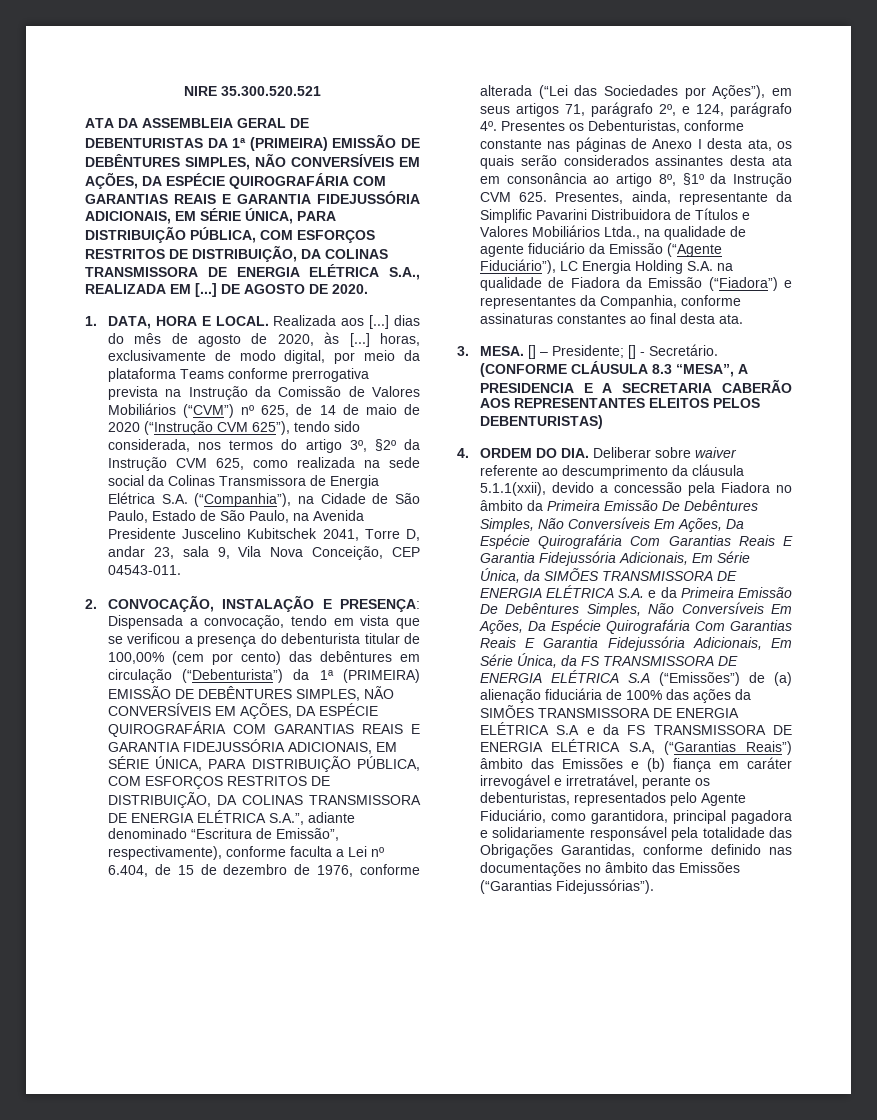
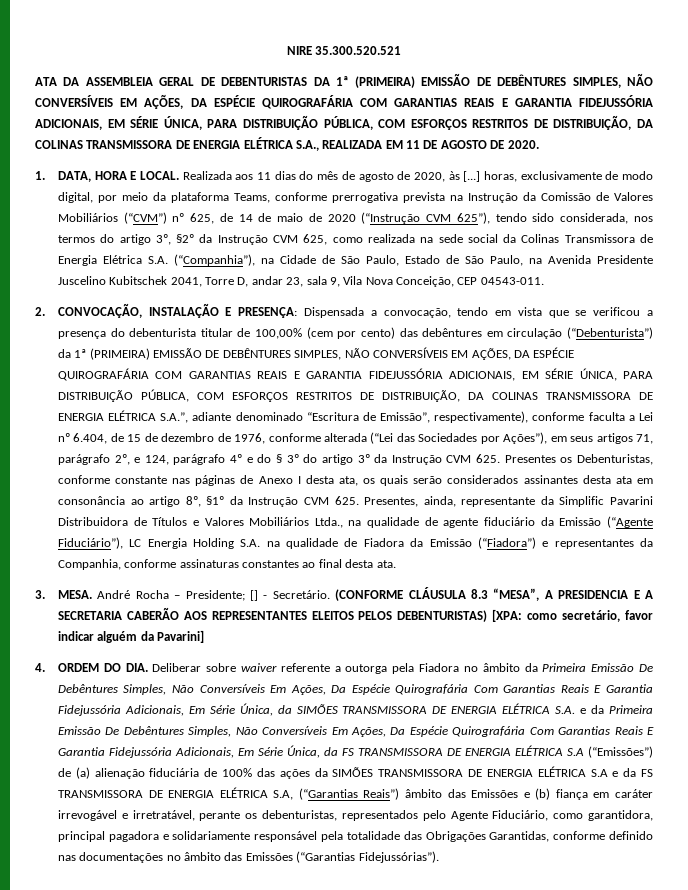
- ATA DA ASSEMBLEIA GERAL DE DEBENTURISTAS DA 1ª (PRIMEIRA) EMISSÃO DE DEBÊNTURES SIMPLES, NÃO CONVERSÍVEIS EM AÇÕES, DA ESPÉCIE QUIROGRAFÁRIA COM GARANTIAS REAIS E GARANTIA FIDEJUSSÓRIA ADICIONAIS, EM SÉRIE ÚNICA, PARA DISTRIBUIÇÃO PÚBLICA, COM ESFORÇOS RESTRITOS DE DISTRIBUIÇÃO, DA COLINAS TRANSMISSORA DE ENERGIA ELÉTRICA S.A., REALIZADA EM [...] DE AGOSTO DE 2020.
+ ATA DA ASSEMBLEIA GERAL DE DEBENTURISTAS DA 1ª (PRIMEIRA) EMISSÃO DE DEBÊNTURES SIMPLES, NÃO CONVERSÍVEIS EM AÇÕES, DA ESPÉCIE QUIROGRAFÁRIA COM GARANTIAS REAIS E GARANTIA FIDEJUSSÓRIA ADICIONAIS, EM SÉRIE ÚNICA, PARA DISTRIBUIÇÃO PÚBLICA, COM ESFORÇOS RESTRITOS DE DISTRIBUIÇÃO, DA COLINAS TRANSMISSORA DE ENERGIA ELÉTRICA S.A., REALIZADA EM 11 DE AGOSTO DE 2020.
- Realizada aos [...] dias do mês de agosto de 2020, às [...] horas, exclusivamente de modo digital, por meio da plataforma Teams conforme prerrogativa prevista na Instrução da Comissão de Valores Mobiliários (“CVM”) nº 625, de 14 de maio de 2020 (“Instrução CVM 625”), tendo sido considerada, nos termos do artigo 3º, §2º da Instrução CVM 625, como realizada na sede social da Colinas Transmissora de Energia Elétrica S.A. (“Companhia”), na Cidade de São Paulo, Estado de São Paulo, na Avenida Presidente Juscelino Kubitschek 2041, Torre D, andar 23, sala 9, Vila Nova Conceição, CEP 04543-011.
+ Realizada aos 11 dias do mês de agosto de 2020, às [...] horas, exclusivamente de modo digital, por meio da plataforma Teams, conforme prerrogativa prevista na Instrução da Comissão de Valores Mobiliários (“CVM”) nº 625, de 14 de maio de 2020 (“Instrução CVM 625”), tendo sido considerada, nos termos do artigo 3º, §2º da Instrução CVM 625, como realizada na sede social da Colinas Transmissora de Energia Elétrica S.A. (“Companhia”), na Cidade de São Paulo, Estado de São Paulo, na Avenida Presidente Juscelino Kubitschek 2041, Torre D, andar 23, sala 9, Vila Nova Conceição, CEP 04543-011.
- Dispensada a convocação, tendo em vista que se verificou a presença do debenturista titular de 100,00% (cem por cento) das debêntures em circulação (“Debenturista”) da 1ª (PRIMEIRA) EMISSÃO DE DEBÊNTURES SIMPLES, NÃO CONVERSÍVEIS EM AÇÕES, DA ESPÉCIE QUIROGRAFÁRIA COM GARANTIAS REAIS E GARANTIA FIDEJUSSÓRIA ADICIONAIS, EM SÉRIE ÚNICA, PARA DISTRIBUIÇÃO PÚBLICA, COM ESFORÇOS RESTRITOS DE DISTRIBUIÇÃO, DA COLINAS TRANSMISSORA DE ENERGIA ELÉTRICA S.A.”, adiante denominado “Escritura de Emissão”, respectivamente), conforme faculta a Lei nº 6.404, de 15 de dezembro de 1976, conforme alterada (“Lei das Sociedades por Ações”), em seus artigos 71, parágrafo 2º, e 124, parágrafo 4º. Presentes os Debenturistas, conforme constante nas páginas de Anexo I desta ata, os quais serão considerados assinantes desta ata em consonância ao artigo 8º, §1º da Instrução CVM 625. Presentes, ainda, representante da Simplific Pavarini Distribuidora de Títulos e Valores Mobiliários Ltda., na qualidade de agente fiduciário da Emissão (“Agente Fiduciário”), LC Energia Holding S.A. na qualidade de Fiadora da Emissão (“Fiadora”) e representantes da Companhia, conforme assinaturas constantes ao final desta ata.
+ Dispensada a convocação, tendo em vista que se verificou a presença do debenturista titular de 100,00% (cem por cento) das debêntures em circulação (“Debenturista”) da 1ª (PRIMEIRA) EMISSÃO DE DEBÊNTURES SIMPLES, NÃO CONVERSÍVEIS EM AÇÕES, DA ESPÉCIE QUIROGRAFÁRIA COM GARANTIAS REAIS E GARANTIA FIDEJUSSÓRIA ADICIONAIS, EM SÉRIE ÚNICA, PARA DISTRIBUIÇÃO PÚBLICA, COM ESFORÇOS RESTRITOS DE DISTRIBUIÇÃO, DA COLINAS TRANSMISSORA DE ENERGIA ELÉTRICA S.A.”, adiante denominado “Escritura de Emissão”, respectivamente), conforme faculta a Lei nº 6.404, de 15 de dezembro de 1976, conforme alterada (“Lei das Sociedades por Ações”), em seus artigos 71, parágrafo 2º, e 124, parágrafo 4º e do § 3º do artigo 3º da Instrução CVM 625. Presentes os Debenturistas, conforme constante nas páginas de Anexo I desta ata, os quais serão considerados assinantes desta ata em consonância ao artigo 8º, §1º da Instrução CVM 625. Presentes, ainda, representante da Simplific Pavarini Distribuidora de Títulos e Valores Mobiliários Ltda., na qualidade de agente fiduciário da Emissão (“Agente Fiduciário”), LC Energia Holding S.A. na qualidade de Fiadora da Emissão (“Fiadora”) e representantes da Companhia, conforme assinaturas constantes ao final desta ata.
- [] – Presidente; [] - Secretário.
+ André Rocha – Presidente; [] - Secretário.
- (CONFORME CLÁUSULA 8.3 “MESA”, A PRESIDENCIA E A SECRETARIA CABERÃO AOS REPRESENTANTES ELEITOS PELOS DEBENTURISTAS)
+ (CONFORME CLÁUSULA 8.3 “MESA”, A PRESIDENCIA E A SECRETARIA CABERÃO AOS REPRESENTANTES ELEITOS PELOS DEBENTURISTAS) [XPA: como secretário, favor indicar alguém da Pavarini]
- 4. ORDEM DO DIA. Deliberar sobre waiver referente ao descumprimento da cláusula 5.1.1(xxii), devido a concessão pela Fiadora no âmbito da Primeira Emissão De Debêntures Simples, Não Conversíveis Em Ações, Da Espécie Quirografária Com Garantias Reais E Garantia Fidejussória Adicionais, Em Série Única, da SIMÕES TRANSMISSORA DE ENERGIA ELÉTRICA S.A. e da Primeira Emissão De Debêntures Simples, Não Conversíveis Em Ações, Da Espécie Quirografária Com Garantias Reais E Garantia Fidejussória Adicionais, Em Série Única, da FS TRANSMISSORA DE ENERGIA ELÉTRICA S.A (“Emissões”) de (a) alienação fiduciária de 100% das ações da SIMÕES TRANSMISSORA DE ENERGIA ELÉTRICA S.A e da FS TRANSMISSORA DE ENERGIA ELÉTRICA S.A, (“Garantias Reais”) âmbito das Emissões e (b) fiança em caráter irrevogável e irretratável, perante os debenturistas, representados pelo Agente Fiduciário, como garantidora, principal pagadora e solidariamente responsável pela totalidade das Obrigações Garantidas, conforme definido nas documentações no âmbito das Emissões (“Garantias Fidejussórias”).
+ 4. ORDEM DO DIA. Deliberar sobre waiver referente a outorga pela Fiadora no âmbito da Primeira Emissão De Debêntures Simples, Não Conversíveis Em Ações, Da Espécie Quirografária Com Garantias Reais E Garantia Fidejussória Adicionais, Em Série Única, da SIMÕES TRANSMISSORA DE ENERGIA ELÉTRICA S.A. e da Primeira Emissão De Debêntures Simples, Não Conversíveis Em Ações, Da Espécie Quirografária Com Garantias Reais E Garantia Fidejussória Adicionais, Em Série Única, da FS TRANSMISSORA DE ENERGIA ELÉTRICA S.A (“Emissões”) de (a) alienação fiduciária de 100% das ações da SIMÕES TRANSMISSORA DE ENERGIA ELÉTRICA S.A e da FS TRANSMISSORA DE ENERGIA ELÉTRICA S.A, (“Garantias Reais”) âmbito das Emissões e (b) fiança em caráter irrevogável e irretratável, perante os debenturistas, representados pelo Agente Fiduciário, como garantidora, principal pagadora e solidariamente responsável pela totalidade das Obrigações Garantidas, conforme definido nas documentações no âmbito das Emissões (“Garantias Fidejussórias”).

